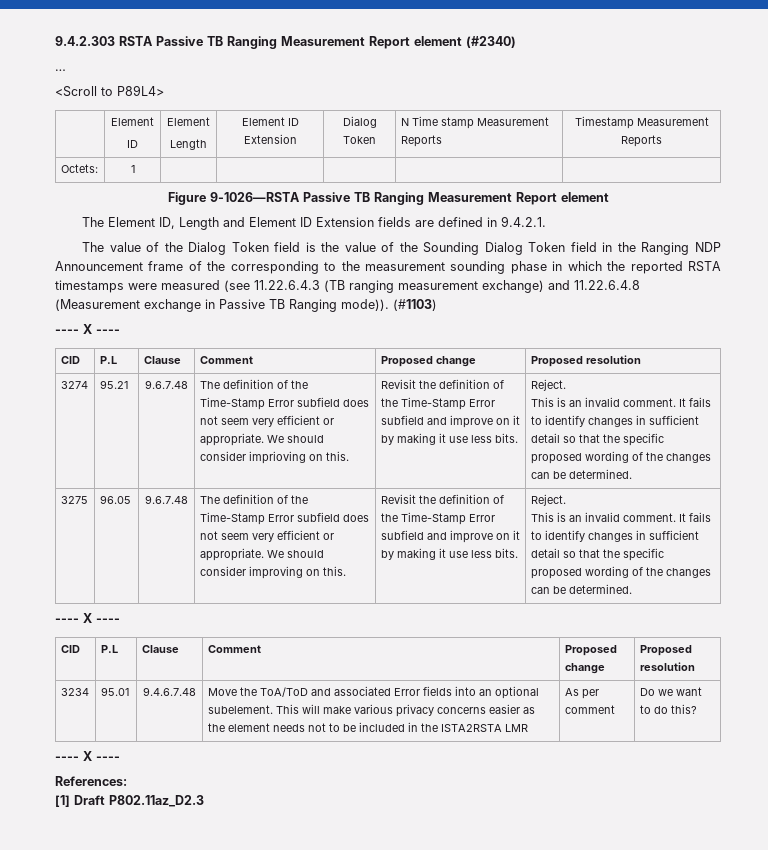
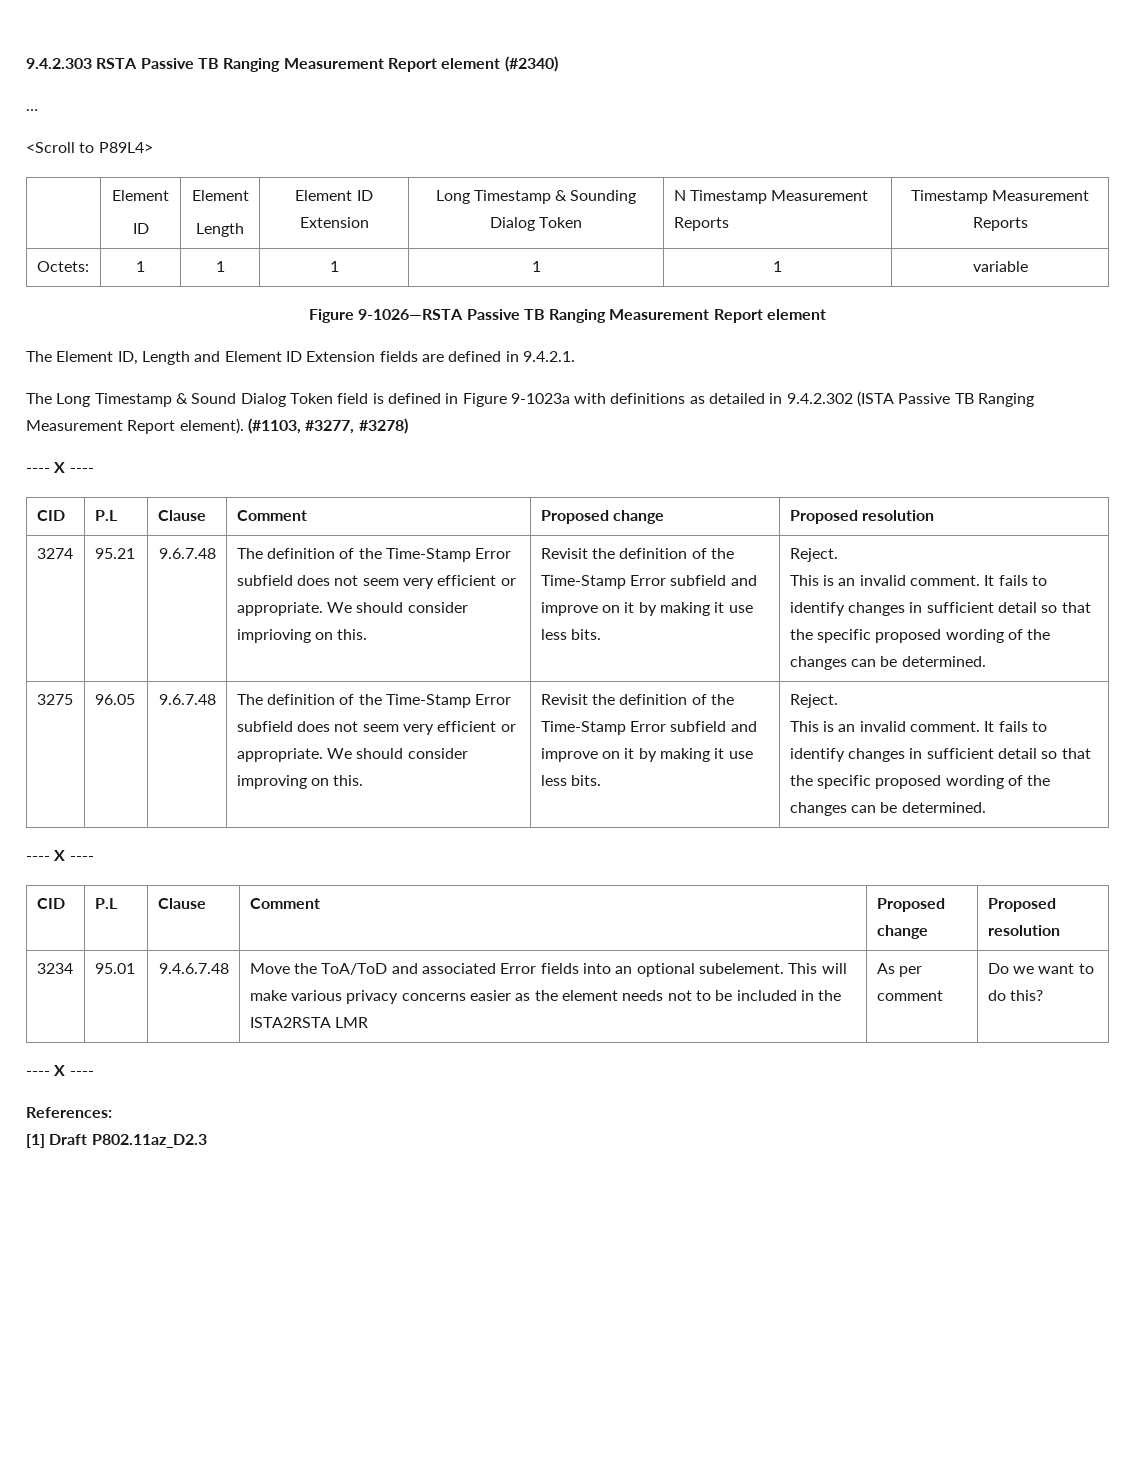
  <Scroll to P89L4>
  | Element
  ID | Element
- Length | Element ID Extension | Dialog Token | N Time stamp Measurement Reports | Timestamp Measurement Reports
+ Length | Element ID Extension | Long Timestamp & Sounding Dialog Token | N Timestamp Measurement Reports | Timestamp Measurement Reports
- Octets: | 1 | | | | |
+ Octets: | 1 | 1 | 1 | 1 | 1 | variable
- The value of the Dialog Token field is the value of the Sounding Dialog Token field in the Ranging NDP Announcement frame of the corresponding to the measurement sounding phase in which the reported RSTA timestamps were measured (see 11.22.6.4.3 (TB ranging measurement exchange) and 11.22.6.4.8 (Measurement exchange in Passive TB Ranging mode)). (#1103)
+ The Long Timestamp & Sound Dialog Token field is defined in Figure 9-1023a with definitions as detailed in 9.4.2.302 (ISTA Passive TB Ranging Measurement Report element). (#1103, #3277, #3278)

